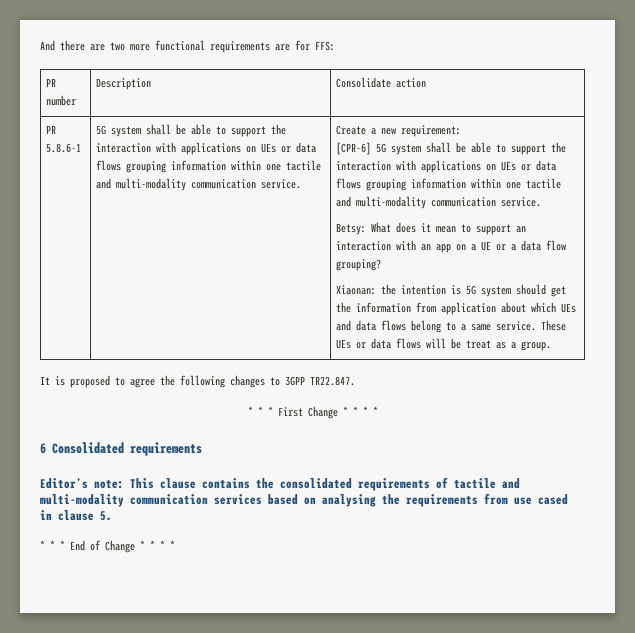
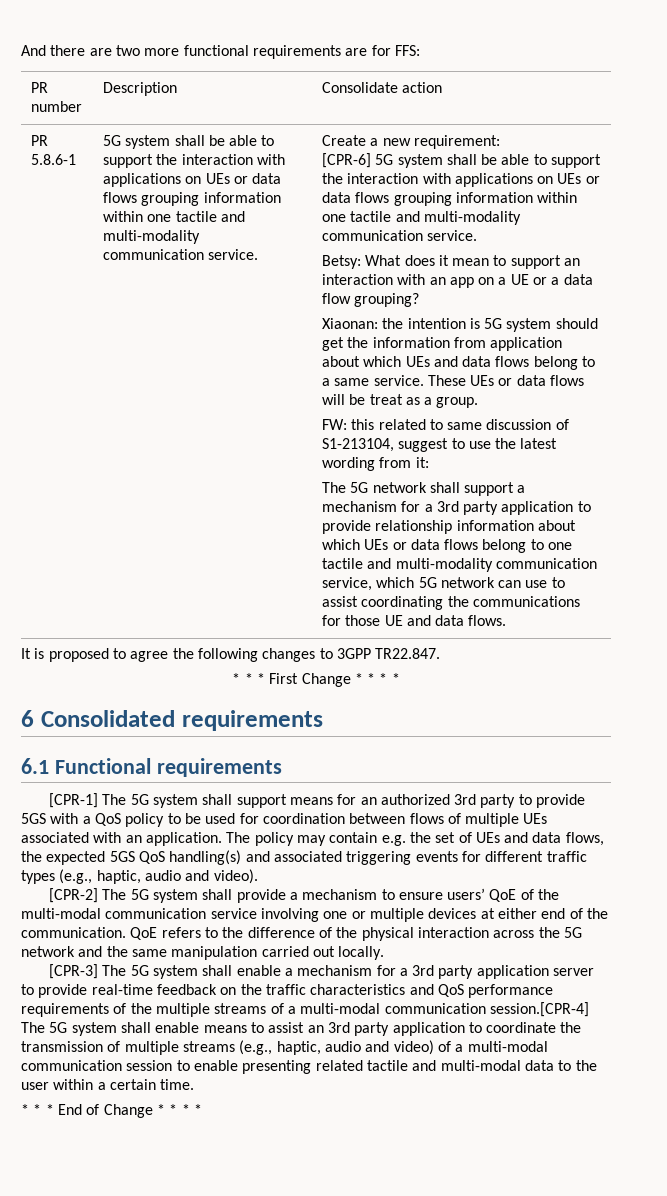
+ FW: this related to same discussion of S1-213104, suggest to use the latest wording from it:
+ The 5G network shall support a mechanism for a 3rd party application to provide relationship information about which UEs or data flows belong to one tactile and multi-modality communication service, which 5G network can use to assist coordinating the communications for those UE and data flows.
- Editor’s note: This clause contains the consolidated requirements of tactile and multi-modality communication services based on analysing the requirements from use cased in clause 5.
+ 6.1 Functional requirements
+ [CPR-1] The 5G system shall support means for an authorized 3rd party to provide 5GS with a QoS policy to be used for coordination between flows of multiple UEs associated with an application. The policy may contain e.g. the set of UEs and data flows, the expected 5GS QoS handling(s) and associated triggering events for different traffic types (e.g., haptic, audio and video).
+ [CPR-2] The 5G system shall provide a mechanism to ensure users’ QoE of the multi-modal communication service involving one or multiple devices at either end of the communication. QoE refers to the difference of the physical interaction across the 5G network and the same manipulation carried out locally.
+ [CPR-3] The 5G system shall enable a mechanism for a 3rd party application server to provide real-time feedback on the traffic characteristics and QoS performance requirements of the multiple streams of a multi-modal communication session.[CPR-4] The 5G system shall enable means to assist an 3rd party application to coordinate the transmission of multiple streams (e.g., haptic, audio and video) of a multi-modal communication session to enable presenting related tactile and multi-modal data to the user within a certain time.

